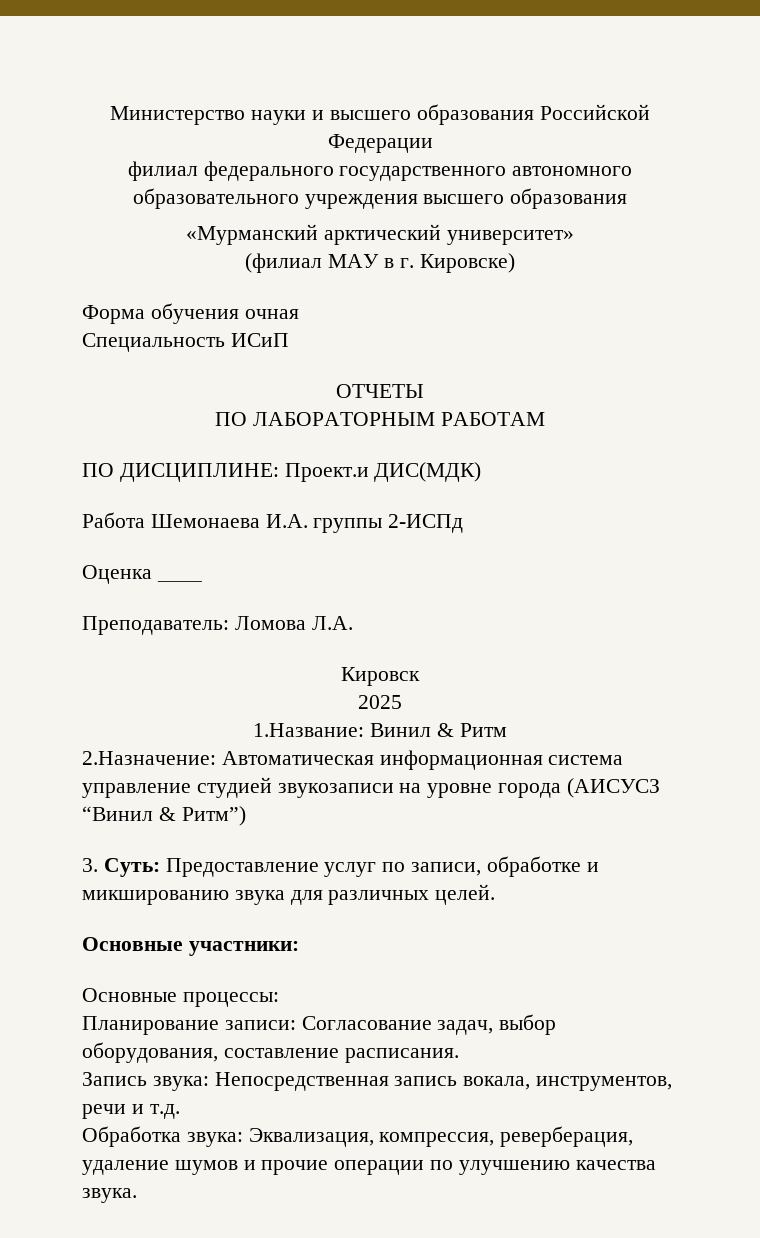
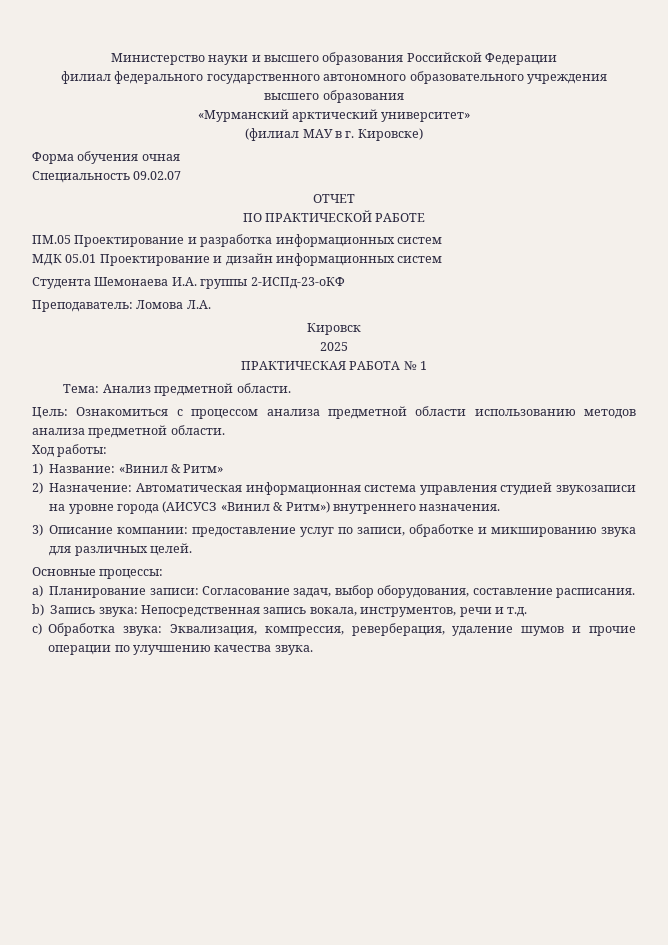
- Специальность ИСиП
- ОТЧЕТЫ
- ПО ЛАБОРАТОРНЫМ РАБОТАМ
- ПО ДИСЦИПЛИНЕ: Проект.и ДИС(МДК)
- Работа Шемонаева И.А. группы 2-ИСПд
- Оценка ____
+ Специальность 09.02.07
+ ОТЧЕТ
+ ПО ПРАКТИЧЕСКОЙ РАБОТЕ
+ ПМ.05 Проектирование и разработка информационных систем
+ МДК 05.01 Проектирование и дизайн информационных систем
+ Студента Шемонаева И.А. группы 2-ИСПд-23-оКФ
- 1.Название: Винил & Ритм
- 2.Назначение: Автоматическая информационная система управление студией звукозаписи на уровне города (АИСУСЗ “Винил & Ритм”)
- 3. Суть: Предоставление услуг по записи, обработке и микшированию звука для различных целей.
+ ПРАКТИЧЕСКАЯ РАБОТА № 1
+ Тема: Анализ предметной области.
+ Цель: Ознакомиться с процессом анализа предметной области использованию методов анализа предметной области.
+ Ход работы:
+ 1) Название: «Винил & Ритм»
+ 2) Назначение: Автоматическая информационная система управления студией звукозаписи на уровне города (АИСУСЗ «Винил & Ритм») внутреннего назначения.
+ 3) Описание компании: предоставление услуг по записи, обработке и микшированию звука для различных целей.
- Основные участники:
- Планирование записи: Согласование задач, выбор оборудования, составление расписания.
+ a) Планирование записи: Согласование задач, выбор оборудования, составление расписания.
- Запись звука: Непосредственная запись вокала, инструментов, речи и т.д.
+ b) Запись звука: Непосредственная запись вокала, инструментов, речи и т.д.
- Обработка звука: Эквализация, компрессия, реверберация, удаление шумов и прочие операции по улучшению качества звука.
+ c) Обработка звука: Эквализация, компрессия, реверберация, удаление шумов и прочие операции по улучшению качества звука.

